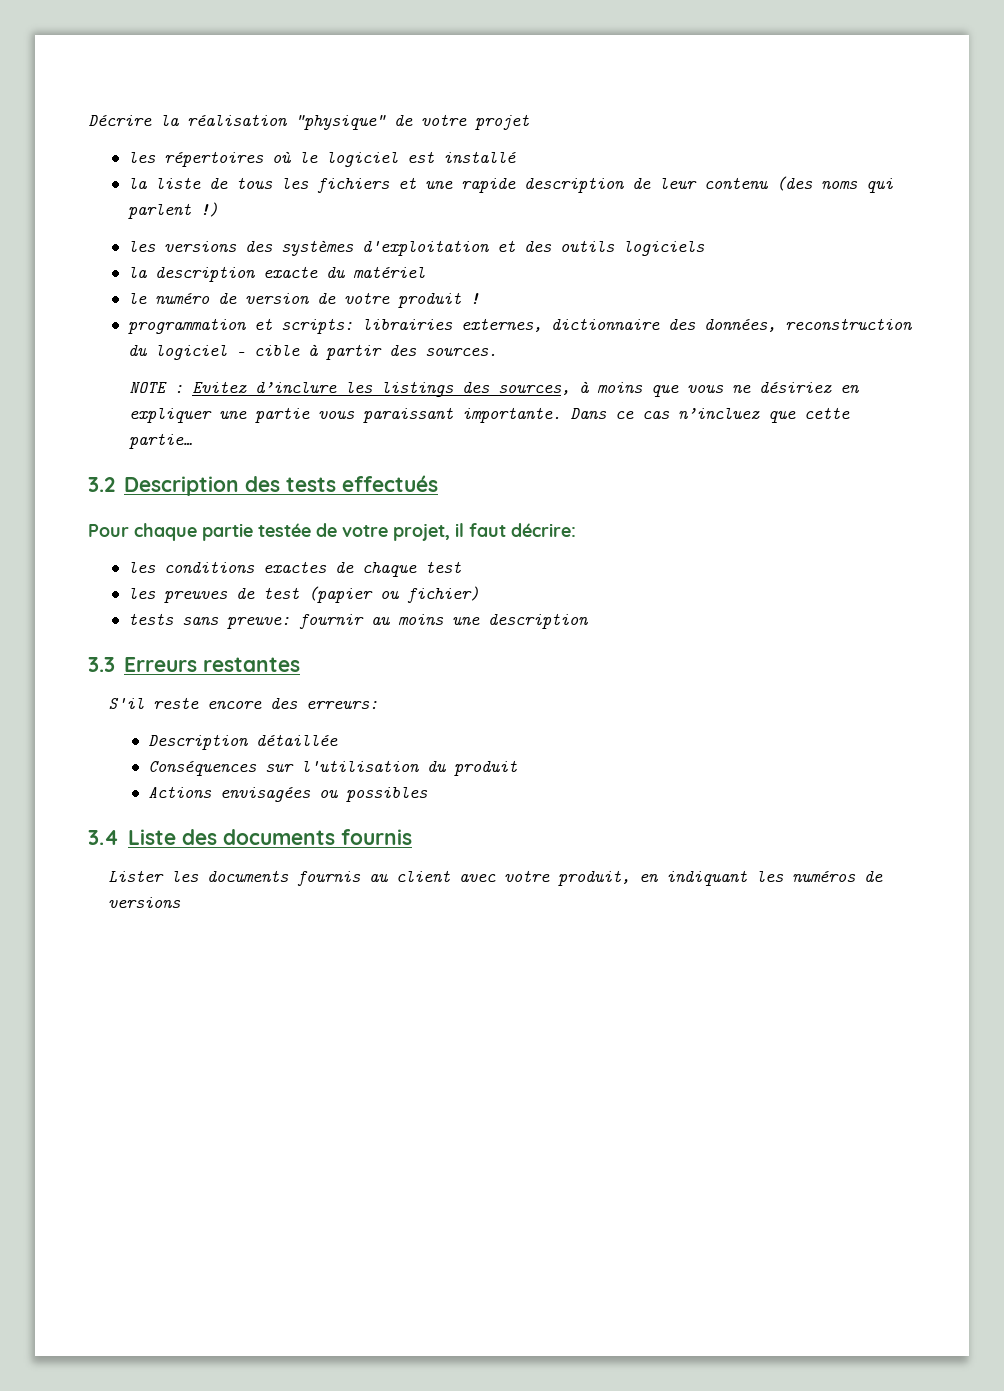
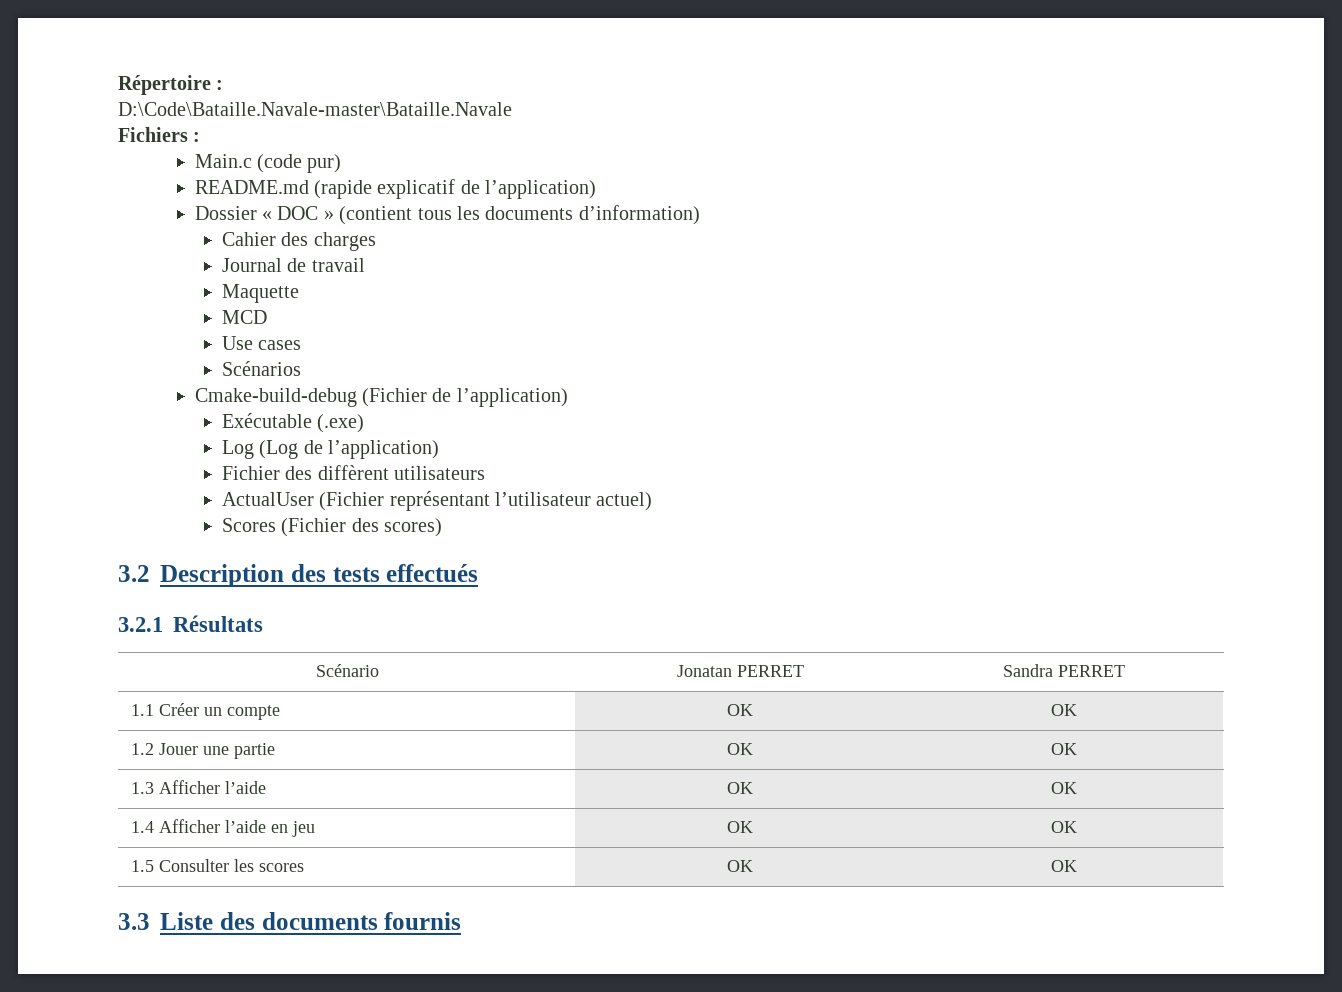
- Décrire la réalisation "physique" de votre projet
- les répertoires où le logiciel est installé
- la liste de tous les fichiers et une rapide description de leur contenu (des noms qui parlent !)
- les versions des systèmes d'exploitation et des outils logiciels
- la description exacte du matériel
- le numéro de version de votre produit !
- programmation et scripts: librairies externes, dictionnaire des données, reconstruction du logiciel - cible à partir des sources.
- NOTE : Evitez d’inclure les listings des sources, à moins que vous ne désiriez en expliquer une partie vous paraissant importante. Dans ce cas n’incluez que cette partie…
+ Répertoire :
+ D:\Code\Bataille.Navale-master\Bataille.Navale
+ Fichiers :
+ Main.c (code pur)
+ README.md (rapide explicatif de l’application)
+ Dossier « DOC » (contient tous les documents d’information)
+ Cahier des charges
+ Journal de travail
+ Maquette
+ MCD
+ Use cases
+ Scénarios
+ Cmake-build-debug (Fichier de l’application)
+ Exécutable (.exe)
+ Log (Log de l’application)
+ Fichier des diffèrent utilisateurs
+ ActualUser (Fichier représentant l’utilisateur actuel)
+ Scores (Fichier des scores)
- Pour chaque partie testée de votre projet, il faut décrire:
- les conditions exactes de chaque test
- les preuves de test (papier ou fichier)
- tests sans preuve: fournir au moins une description
- 3.3 Erreurs restantes
- S'il reste encore des erreurs:
- Description détaillée
- Conséquences sur l'utilisation du produit
- Actions envisagées ou possibles
- 3.4 Liste des documents fournis
- Lister les documents fournis au client avec votre produit, en indiquant les numéros de versions
+ 3.2.1 Résultats
+ Scénario | Jonatan PERRET | Sandra PERRET
+ 1.1 Créer un compte | OK | OK
+ 1.2 Jouer une partie | OK | OK
+ 1.3 Afficher l’aide | OK | OK
+ 1.4 Afficher l’aide en jeu | OK | OK
+ 1.5 Consulter les scores | OK | OK
+ 3.3 Liste des documents fournis

